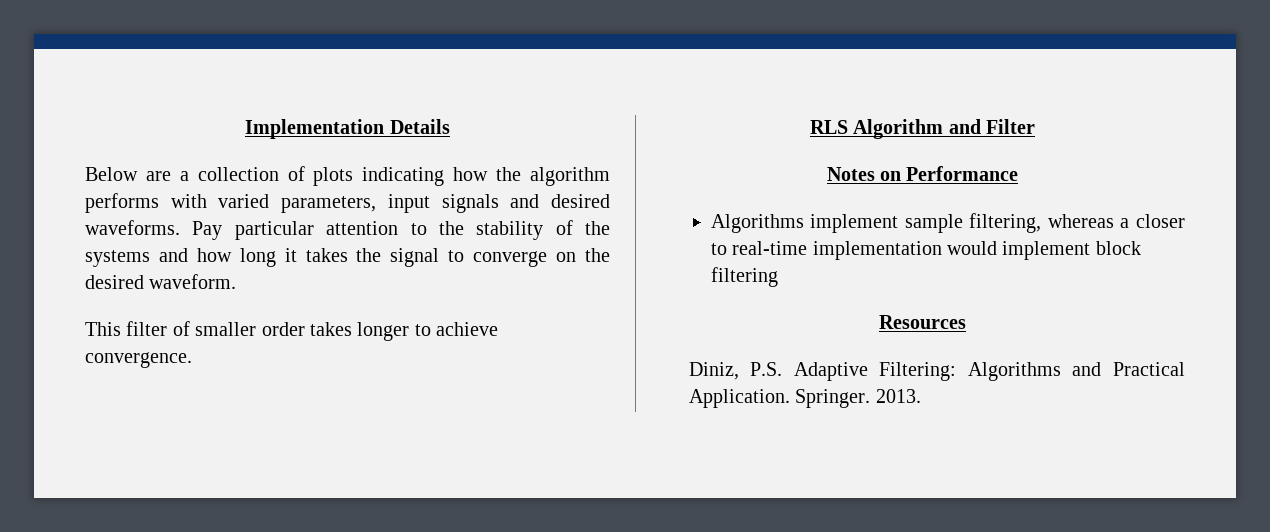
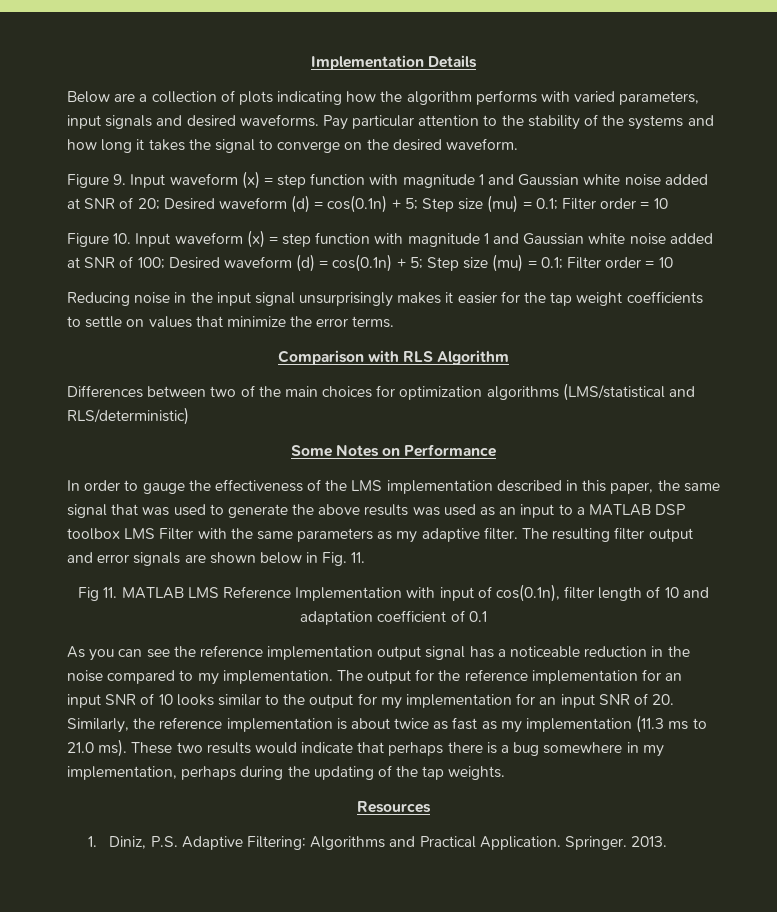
- This filter of smaller order takes longer to achieve convergence.
- RLS Algorithm and Filter
- Notes on Performance
- Algorithms implement sample filtering, whereas a closer to real-time implementation would implement block filtering
+ Figure 9. Input waveform (x) = step function with magnitude 1 and Gaussian white noise added at SNR of 20; Desired waveform (d) = cos(0.1n) + 5; Step size (mu) = 0.1; Filter order = 10
+ Figure 10. Input waveform (x) = step function with magnitude 1 and Gaussian white noise added at SNR of 100; Desired waveform (d) = cos(0.1n) + 5; Step size (mu) = 0.1; Filter order = 10
+ Reducing noise in the input signal unsurprisingly makes it easier for the tap weight coefficients to settle on values that minimize the error terms.
+ Comparison with RLS Algorithm
+ Differences between two of the main choices for optimization algorithms (LMS/statistical and RLS/deterministic)
+ Some Notes on Performance
+ In order to gauge the effectiveness of the LMS implementation described in this paper, the same signal that was used to generate the above results was used as an input to a MATLAB DSP toolbox LMS Filter with the same parameters as my adaptive filter. The resulting filter output and error signals are shown below in Fig. 11.
+ Fig 11. MATLAB LMS Reference Implementation with input of cos(0.1n), filter length of 10 and adaptation coefficient of 0.1
+ As you can see the reference implementation output signal has a noticeable reduction in the noise compared to my implementation. The output for the reference implementation for an input SNR of 10 looks similar to the output for my implementation for an input SNR of 20. Similarly, the reference implementation is about twice as fast as my implementation (11.3 ms to 21.0 ms). These two results would indicate that perhaps there is a bug somewhere in my implementation, perhaps during the updating of the tap weights.
- Diniz, P.S. Adaptive Filtering: Algorithms and Practical Application.
+ 1. Diniz, P.S. Adaptive Filtering: Algorithms and Practical Application.

